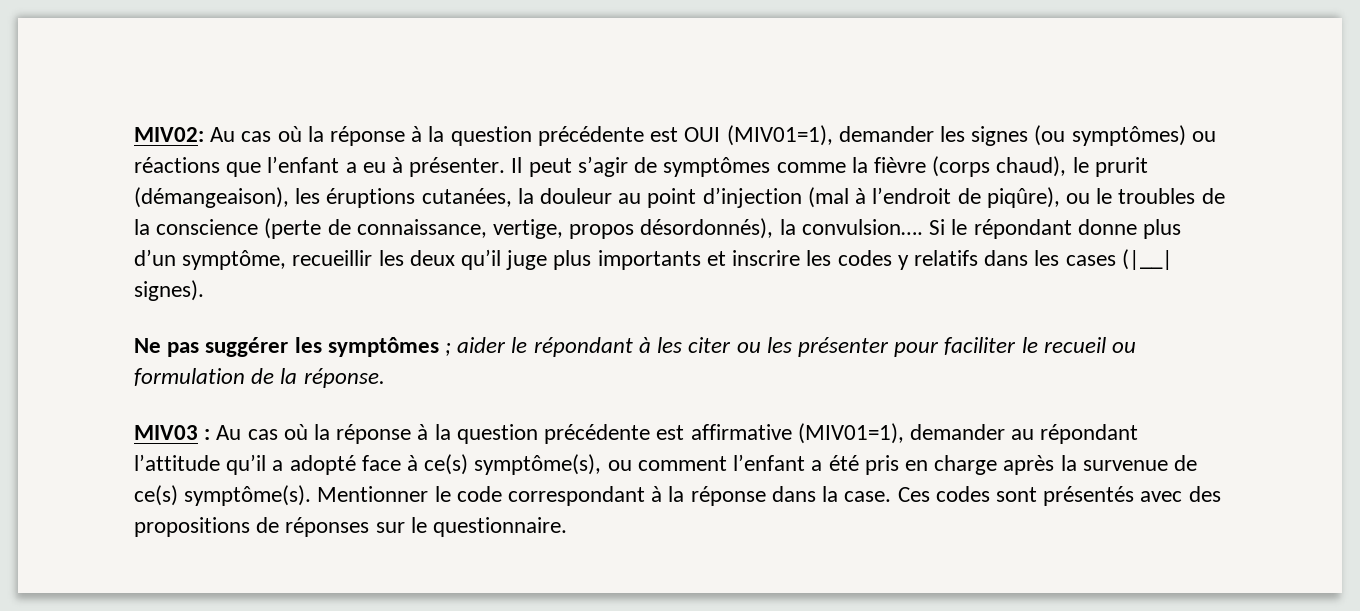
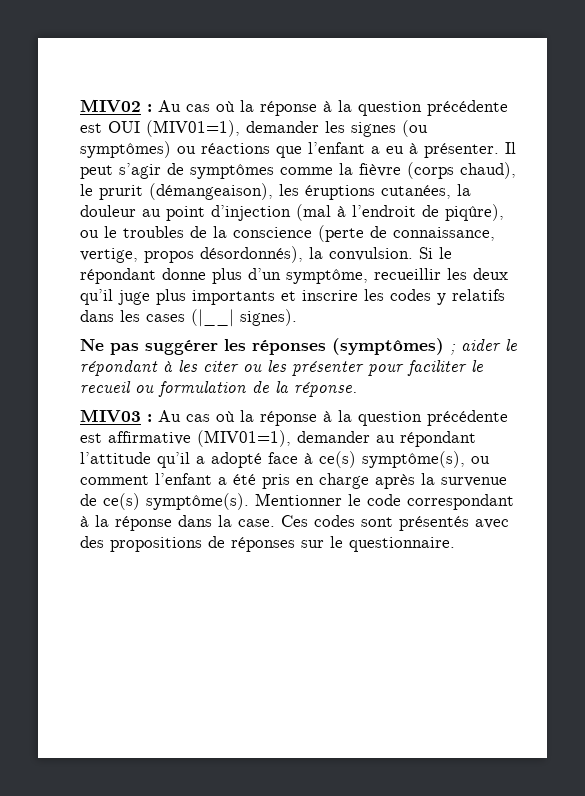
- MIV02: Au cas où la réponse à la question précédente est OUI (MIV01=1), demander les signes (ou symptômes) ou réactions que l’enfant a eu à présenter.
+ MIV02 : Au cas où la réponse à la question précédente est OUI (MIV01=1), demander les signes (ou symptômes) ou réactions que l’enfant a eu à présenter.
- Il peut s’agir de symptômes comme la fièvre (corps chaud), le prurit (démangeaison), les éruptions cutanées, la douleur au point d’injection (mal à l’endroit de piqûre), ou le troubles de la conscience (perte de connaissance, vertige, propos désordonnés), la convulsion….
+ Il peut s’agir de symptômes comme la fièvre (corps chaud), le prurit (démangeaison), les éruptions cutanées, la douleur au point d’injection (mal à l’endroit de piqûre), ou le troubles de la conscience (perte de connaissance, vertige, propos désordonnés), la convulsion.
- Ne pas suggérer les symptômes ; aider le répondant à les citer ou les présenter pour faciliter le recueil ou formulation de la réponse.
+ Ne pas suggérer les réponses (symptômes) ; aider le répondant à les citer ou les présenter pour faciliter le recueil ou formulation de la réponse.

